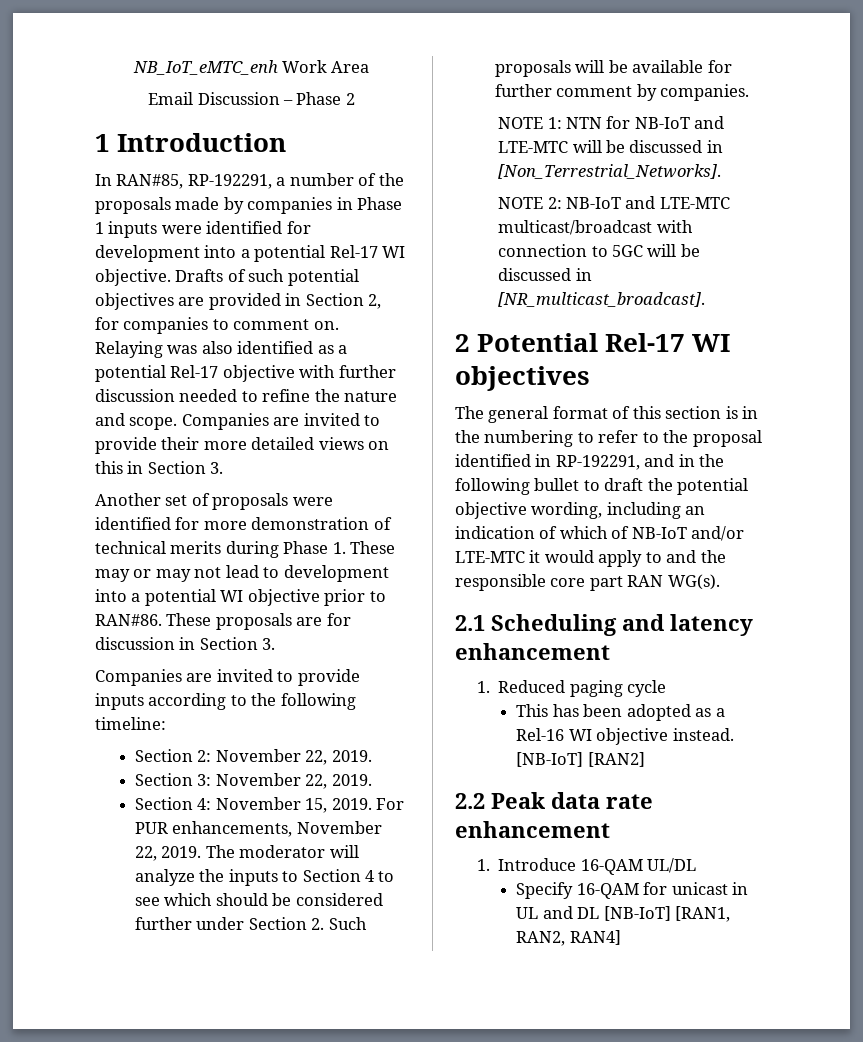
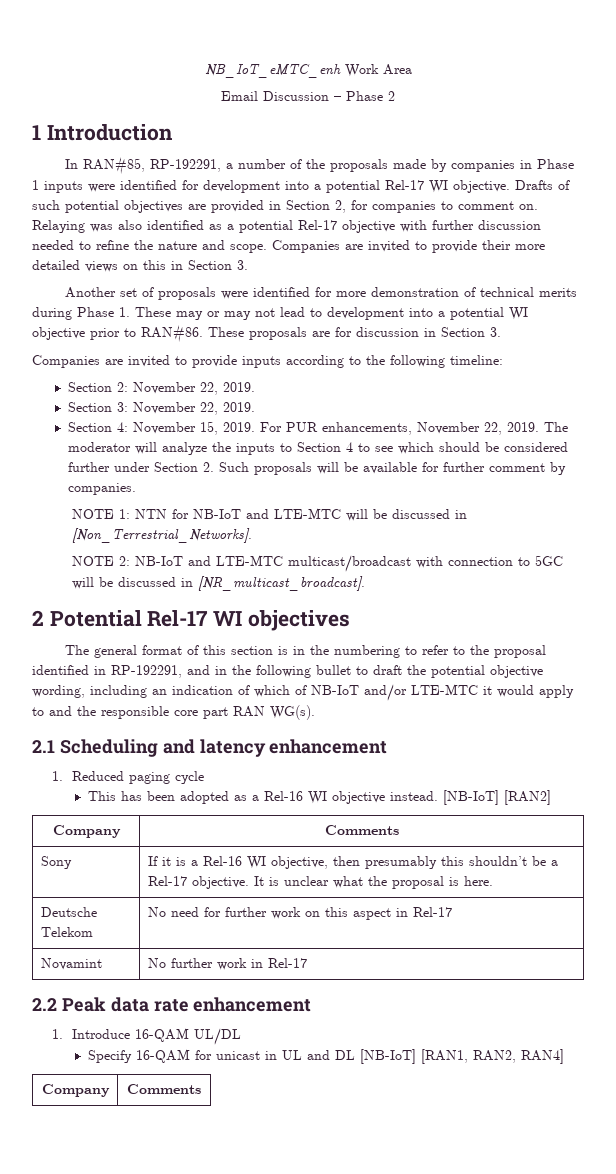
  [NB-IoT] [RAN2]
+ Company | Comments
+ Sony | If it is a Rel-16 WI objective, then presumably this shouldn’t be a Rel-17 objective. It is unclear what the proposal is here.
+ Deutsche Telekom | No need for further work on this aspect in Rel-17
+ Novamint | No further work in Rel-17
  Specify 16-QAM for unicast in UL and DL [NB-IoT] [RAN1, RAN2, RAN4]
+ Company | Comments

